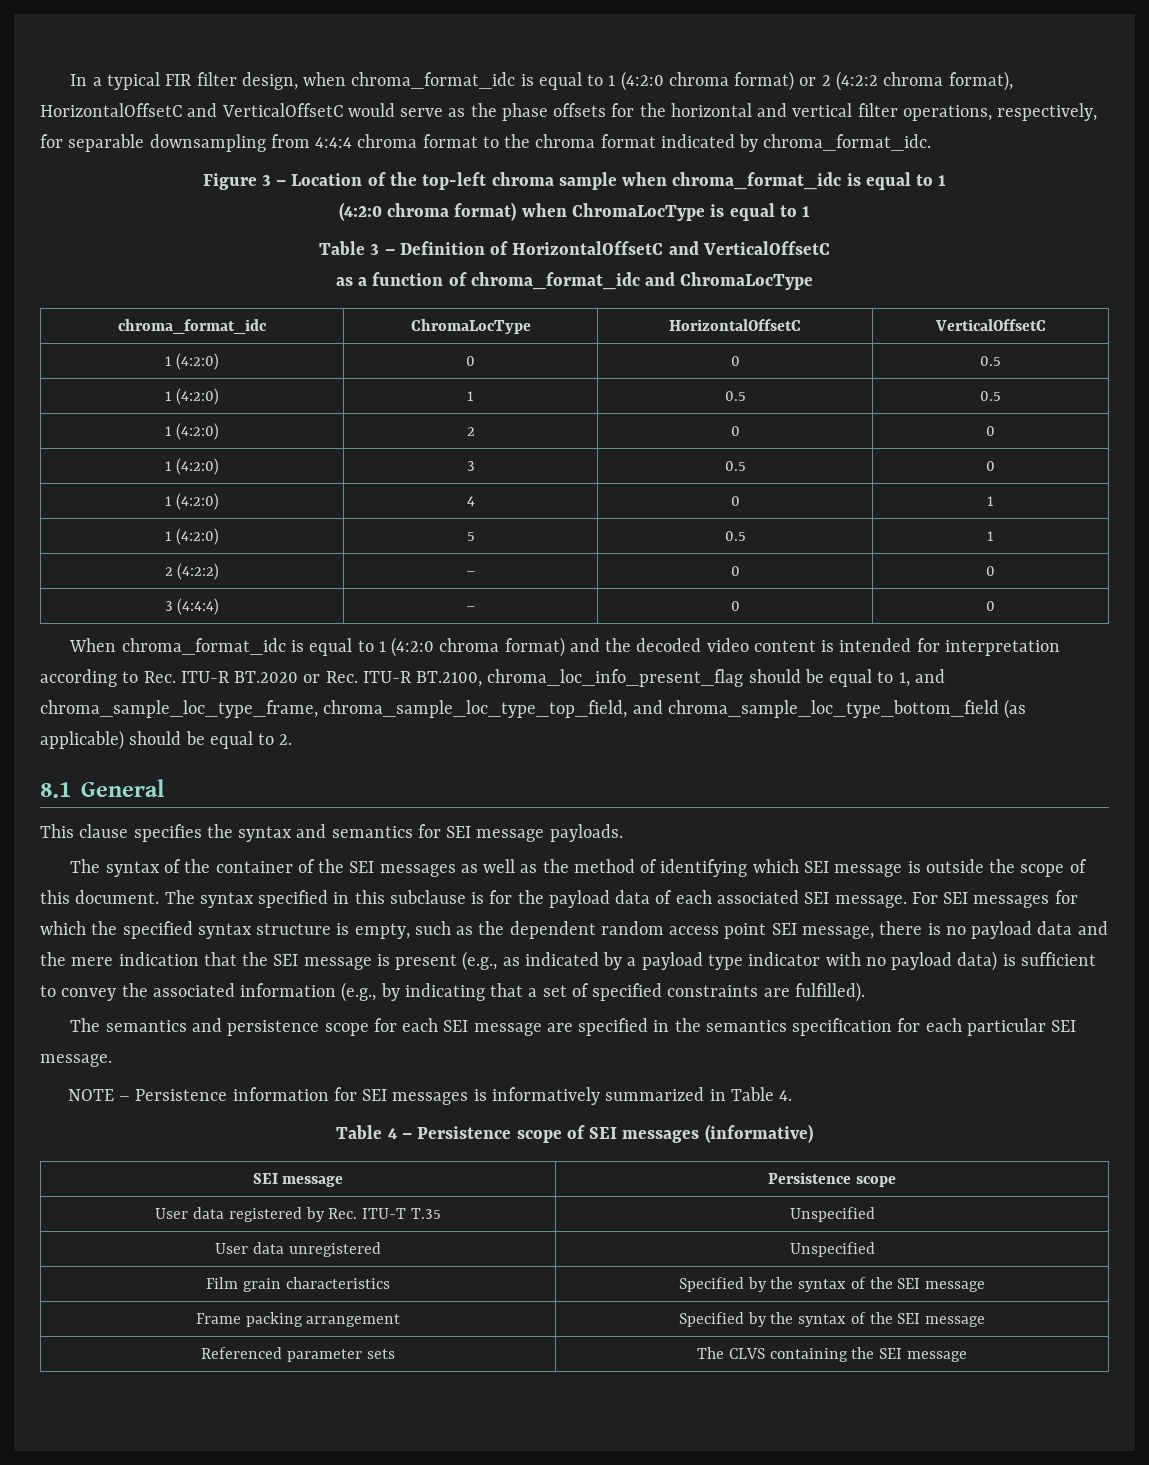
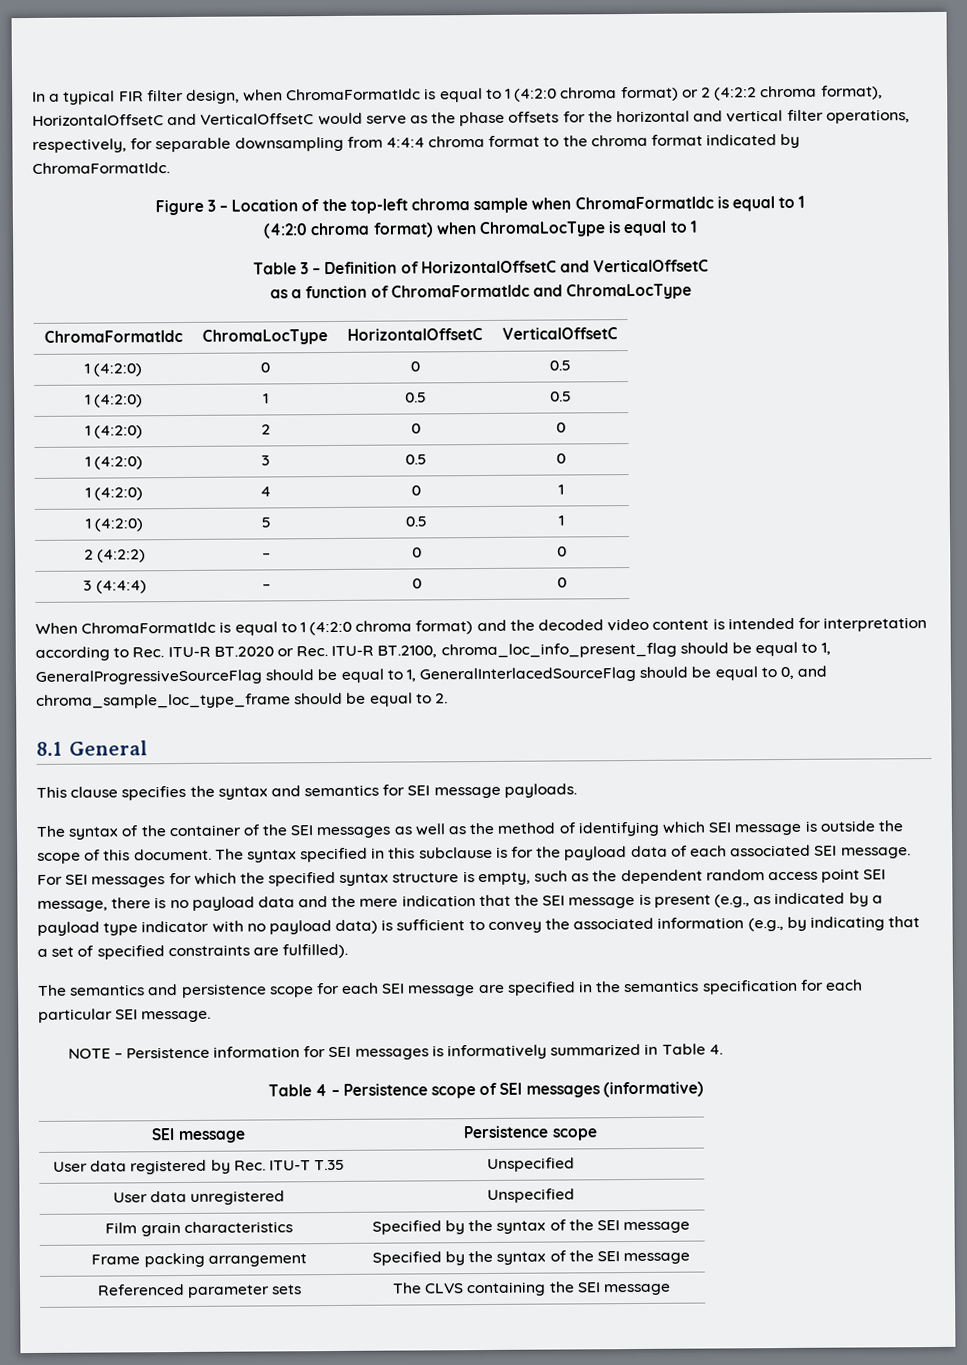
- In a typical FIR filter design, when chroma_format_idc is equal to 1 (4:2:0 chroma format) or 2 (4:2:2 chroma format), HorizontalOffsetC and VerticalOffsetC would serve as the phase offsets for the horizontal and vertical filter operations, respectively, for separable downsampling from 4:4:4 chroma format to the chroma format indicated by chroma_format_idc.
+ In a typical FIR filter design, when ChromaFormatIdc is equal to 1 (4:2:0 chroma format) or 2 (4:2:2 chroma format), HorizontalOffsetC and VerticalOffsetC would serve as the phase offsets for the horizontal and vertical filter operations, respectively, for separable downsampling from 4:4:4 chroma format to the chroma format indicated by ChromaFormatIdc.
- Figure 3 – Location of the top-left chroma sample when chroma_format_idc is equal to 1
+ Figure 3 – Location of the top-left chroma sample when ChromaFormatIdc is equal to 1
- as a function of chroma_format_idc and ChromaLocType
+ as a function of ChromaFormatIdc and ChromaLocType
- chroma_format_idc | ChromaLocType | HorizontalOffsetC | VerticalOffsetC
+ ChromaFormatIdc | ChromaLocType | HorizontalOffsetC | VerticalOffsetC
- When chroma_format_idc is equal to 1 (4:2:0 chroma format) and the decoded video content is intended for interpretation according to Rec. ITU-R BT.2020 or Rec. ITU-R BT.2100, chroma_loc_info_present_flag should be equal to 1, and chroma_sample_loc_type_frame, chroma_sample_loc_type_top_field, and chroma_sample_loc_type_bottom_field (as applicable) should be equal to 2.
+ When ChromaFormatIdc is equal to 1 (4:2:0 chroma format) and the decoded video content is intended for interpretation according to Rec. ITU-R BT.2020 or Rec. ITU-R BT.2100, chroma_loc_info_present_flag should be equal to 1, GeneralProgressiveSourceFlag should be equal to 1, GeneralInterlacedSourceFlag should be equal to 0, and chroma_sample_loc_type_frame should be equal to 2.

